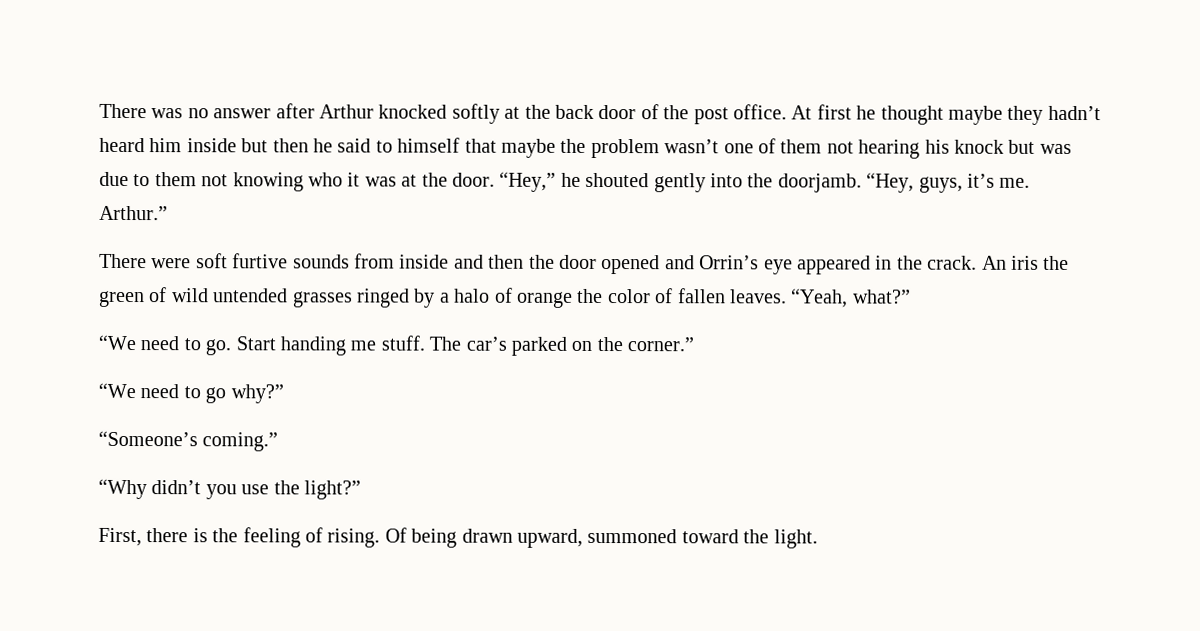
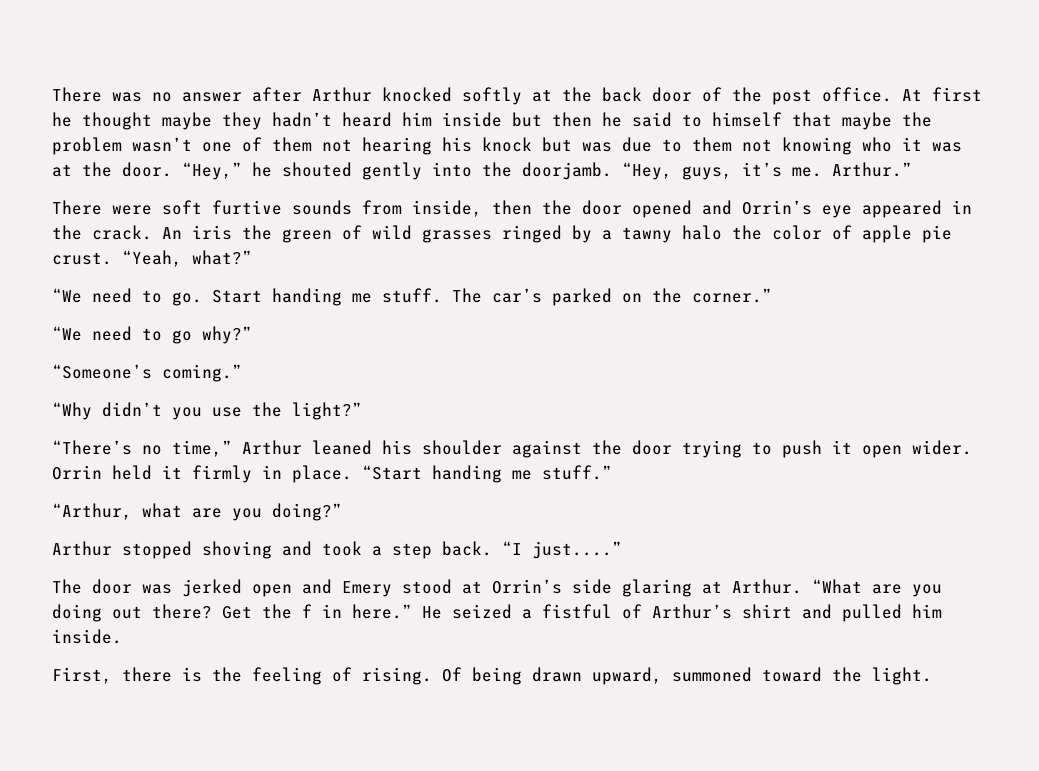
- There were soft furtive sounds from inside and then the door opened and Orrin’s eye appeared in the crack.
+ There were soft furtive sounds from inside, then the door opened and Orrin’s eye appeared in the crack.
- An iris the green of wild untended grasses ringed by a halo of orange the color of fallen leaves.
+ An iris the green of wild grasses ringed by a tawny halo the color of apple pie crust.
+ “There’s no time,” Arthur leaned his shoulder against the door trying to push it open wider. Orrin held it firmly in place. “Start handing me stuff.”
+ “Arthur, what are you doing?”
+ Arthur stopped shoving and took a step back. “I just....”
+ The door was jerked open and Emery stood at Orrin’s side glaring at Arthur. “What are you doing out there? Get the f in here.” He seized a fistful of Arthur’s shirt and pulled him inside.

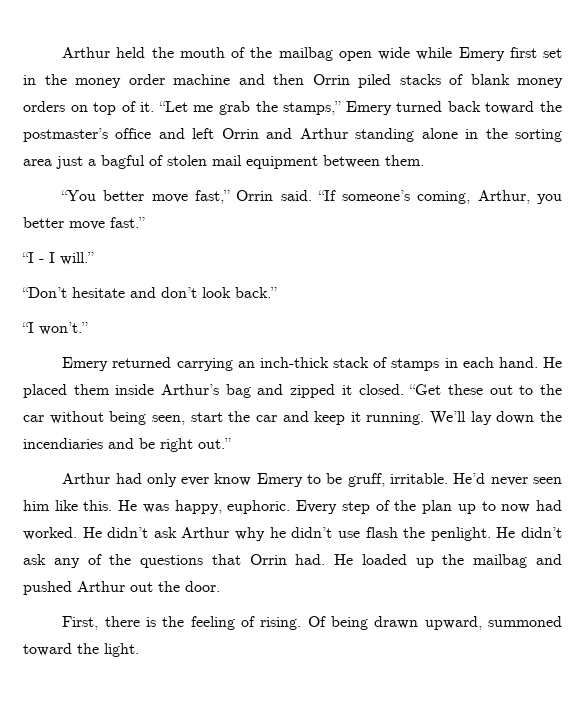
- There was no answer after Arthur knocked softly at the back door of the post office. At first he thought maybe they hadn’t heard him inside but then he said to himself that maybe the problem wasn’t one of them not hearing his knock but was due to them not knowing who it was at the door. “Hey,” he shouted gently into the doorjamb. “Hey, guys, it’s me. Arthur.”
- There were soft furtive sounds from inside, then the door opened and Orrin’s eye appeared in the crack. An iris the green of wild grasses ringed by a tawny halo the color of apple pie crust. “Yeah, what?”
- “We need to go. Start handing me stuff. The car’s parked on the corner.”
- “We need to go why?”
- “Someone’s coming.”
- “Why didn’t you use the light?”
- “There’s no time,” Arthur leaned his shoulder against the door trying to push it open wider. Orrin held it firmly in place. “Start handing me stuff.”
- “Arthur, what are you doing?”
- Arthur stopped shoving and took a step back. “I just....”
- The door was jerked open and Emery stood at Orrin’s side glaring at Arthur. “What are you doing out there? Get the f in here.” He seized a fistful of Arthur’s shirt and pulled him inside.
+ Arthur held the mouth of the mailbag open wide while Emery first set in the money order machine and then Orrin piled stacks of blank money orders on top of it. “Let me grab the stamps,” Emery turned back toward the postmaster’s office and left Orrin and Arthur standing alone in the sorting area just a bagful of stolen mail equipment between them.
+ “You better move fast,” Orrin said. “If someone’s coming, Arthur, you better move fast.”
+ “I - I will.”
+ “Don’t hesitate and don’t look back.”
+ “I won’t.”
+ Emery returned carrying an inch-thick stack of stamps in each hand. He placed them inside Arthur’s bag and zipped it closed. “Get these out to the car without being seen, start the car and keep it running. We’ll lay down the incendiaries and be right out.”
+ Arthur had only ever know Emery to be gruff, irritable. He’d never seen him like this. He was happy, euphoric. Every step of the plan up to now had worked. He didn’t ask Arthur why he didn’t use flash the penlight. He didn’t ask any of the questions that Orrin had. He loaded up the mailbag and pushed Arthur out the door.

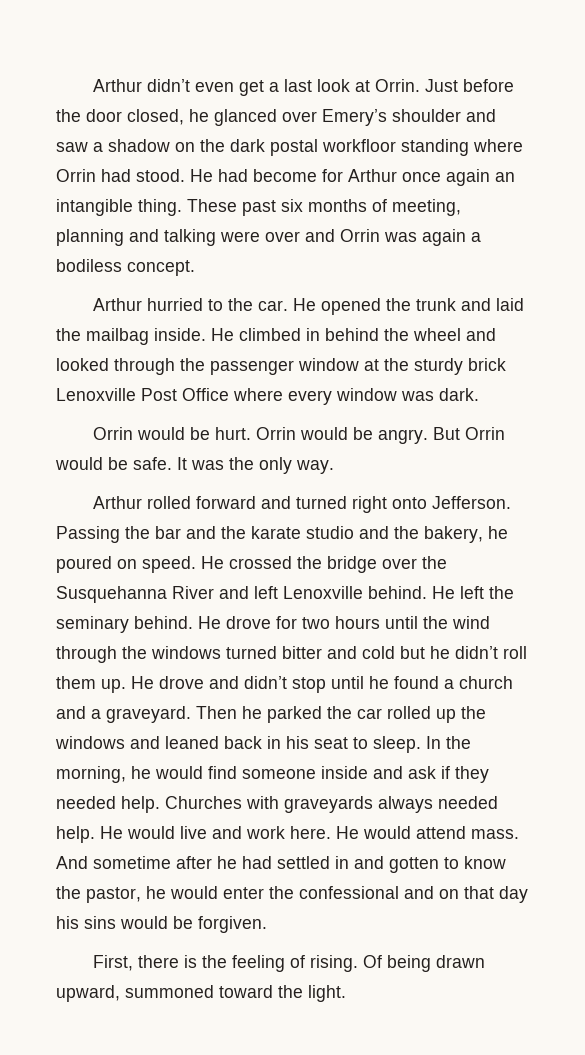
- Arthur held the mouth of the mailbag open wide while Emery first set in the money order machine and then Orrin piled stacks of blank money orders on top of it. “Let me grab the stamps,” Emery turned back toward the postmaster’s office and left Orrin and Arthur standing alone in the sorting area just a bagful of stolen mail equipment between them.
- “You better move fast,” Orrin said. “If someone’s coming, Arthur, you better move fast.”
- “I - I will.”
- “Don’t hesitate and don’t look back.”
- “I won’t.”
- Emery returned carrying an inch-thick stack of stamps in each hand. He placed them inside Arthur’s bag and zipped it closed. “Get these out to the car without being seen, start the car and keep it running. We’ll lay down the incendiaries and be right out.”
- Arthur had only ever know Emery to be gruff, irritable. He’d never seen him like this. He was happy, euphoric. Every step of the plan up to now had worked. He didn’t ask Arthur why he didn’t use flash the penlight. He didn’t ask any of the questions that Orrin had. He loaded up the mailbag and pushed Arthur out the door.
+ Arthur didn’t even get a last look at Orrin. Just before the door closed, he glanced over Emery’s shoulder and saw a shadow on the dark postal workfloor standing where Orrin had stood. He had become for Arthur once again an intangible thing. These past six months of meeting, planning and talking were over and Orrin was again a bodiless concept.
+ Arthur hurried to the car. He opened the trunk and laid the mailbag inside. He climbed in behind the wheel and looked through the passenger window at the sturdy brick Lenoxville Post Office where every window was dark.
+ Orrin would be hurt. Orrin would be angry. But Orrin would be safe. It was the only way.
+ Arthur rolled forward and turned right onto Jefferson. Passing the bar and the karate studio and the bakery, he poured on speed. He crossed the bridge over the Susquehanna River and left Lenoxville behind. He left the seminary behind. He drove for two hours until the wind through the windows turned bitter and cold but he didn’t roll them up. He drove and didn’t stop until he found a church and a graveyard. Then he parked the car rolled up the windows and leaned back in his seat to sleep. In the morning, he would find someone inside and ask if they needed help. Churches with graveyards always needed help. He would live and work here. He would attend mass. And sometime after he had settled in and gotten to know the pastor, he would enter the confessional and on that day his sins would be forgiven.

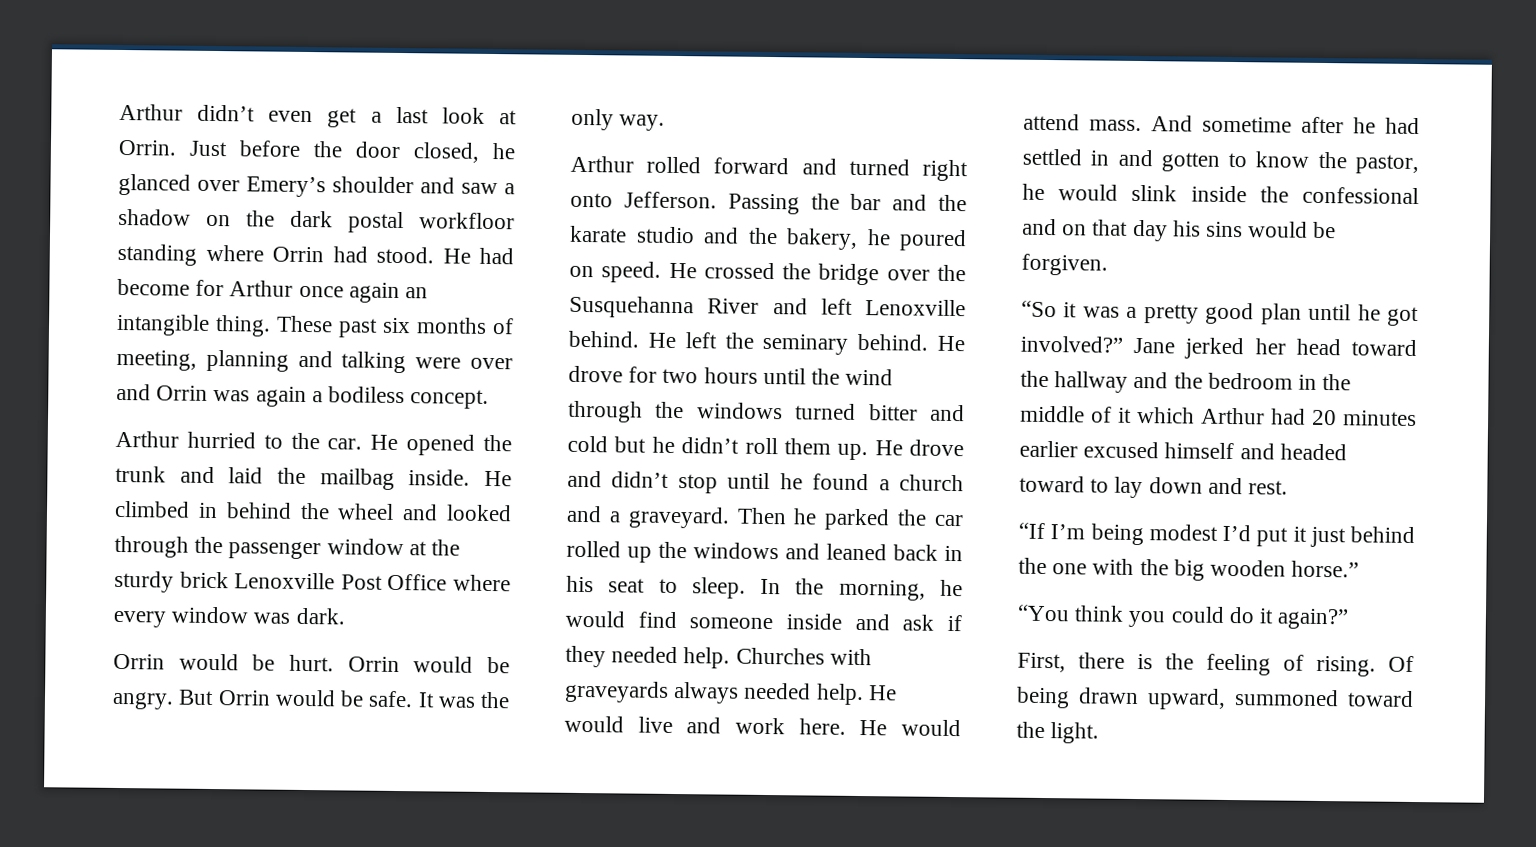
- And sometime after he had settled in and gotten to know the pastor, he would enter the confessional and on that day his sins would be forgiven.
+ And sometime after he had settled in and gotten to know the pastor, he would slink inside the confessional and on that day his sins would be forgiven.
+ “So it was a pretty good plan until he got involved?” Jane jerked her head toward the hallway and the bedroom in the middle of it which Arthur had 20 minutes earlier excused himself and headed toward to lay down and rest.
+ “If I’m being modest I’d put it just behind the one with the big wooden horse.”
+ “You think you could do it again?”

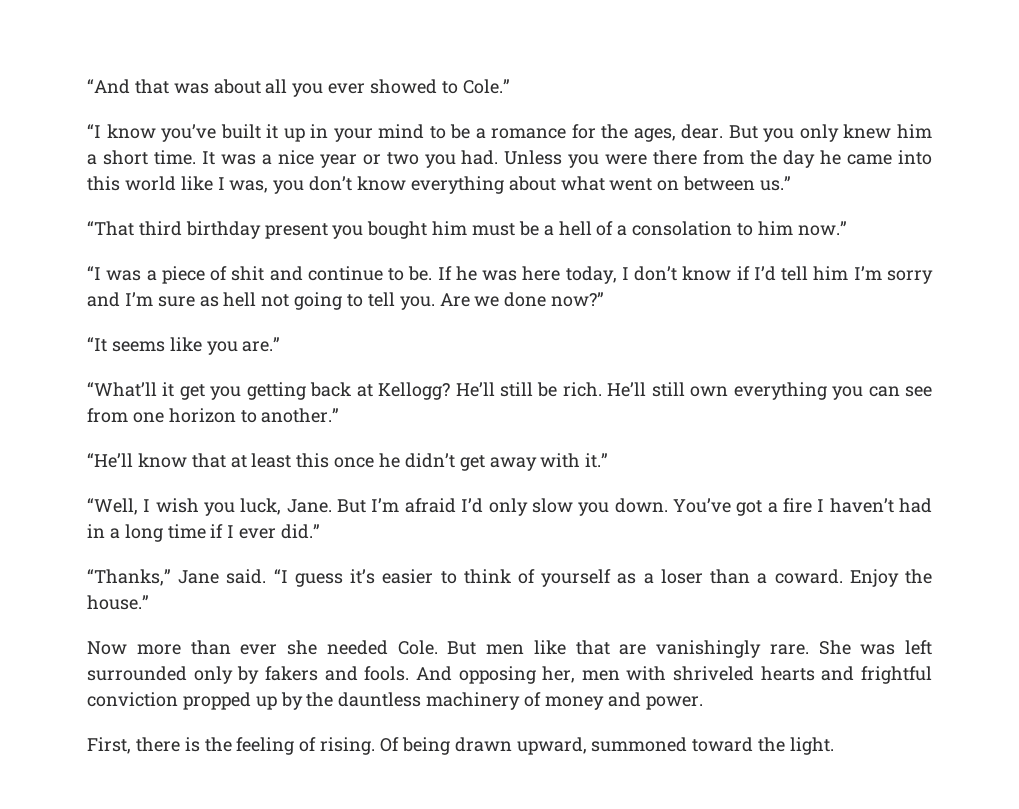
- Arthur didn’t even get a last look at Orrin. Just before the door closed, he glanced over Emery’s shoulder and saw a shadow on the dark postal workfloor standing where Orrin had stood. He had become for Arthur once again an intangible thing. These past six months of meeting, planning and talking were over and Orrin was again a bodiless concept.
- Arthur hurried to the car. He opened the trunk and laid the mailbag inside. He climbed in behind the wheel and looked through the passenger window at the sturdy brick Lenoxville Post Office where every window was dark.
- Orrin would be hurt. Orrin would be angry. But Orrin would be safe. It was the only way.
- Arthur rolled forward and turned right onto Jefferson. Passing the bar and the karate studio and the bakery, he poured on speed. He crossed the bridge over the Susquehanna River and left Lenoxville behind. He left the seminary behind. He drove for two hours until the wind through the windows turned bitter and cold but he didn’t roll them up. He drove and didn’t stop until he found a church and a graveyard. Then he parked the car rolled up the windows and leaned back in his seat to sleep. In the morning, he would find someone inside and ask if they needed help. Churches with graveyards always needed help. He would live and work here. He would attend mass. And sometime after he had settled in and gotten to know the pastor, he would slink inside the confessional and on that day his sins would be forgiven.
- “So it was a pretty good plan until he got involved?” Jane jerked her head toward the hallway and the bedroom in the middle of it which Arthur had 20 minutes earlier excused himself and headed toward to lay down and rest.
- “If I’m being modest I’d put it just behind the one with the big wooden horse.”
- “You think you could do it again?”
+ “And that was about all you ever showed to Cole.”
+ “I know you’ve built it up in your mind to be a romance for the ages, dear. But you only knew him a short time. It was a nice year or two you had. Unless you were there from the day he came into this world like I was, you don’t know everything about what went on between us.”
+ “That third birthday present you bought him must be a hell of a consolation to him now.”
+ “I was a piece of shit and continue to be. If he was here today, I don’t know if I’d tell him I’m sorry and I’m sure as hell not going to tell you. Are we done now?”
+ “It seems like you are.”
+ “What’ll it get you getting back at Kellogg? He’ll still be rich. He’ll still own everything you can see from one horizon to another.”
+ “He’ll know that at least this once he didn’t get away with it.”
+ “Well, I wish you luck, Jane. But I’m afraid I’d only slow you down. You’ve got a fire I haven’t had in a long time if I ever did.”
+ “Thanks,” Jane said. “I guess it’s easier to think of yourself as a loser than a coward. Enjoy the house.”
+ Now more than ever she needed Cole. But men like that are vanishingly rare. She was left surrounded only by fakers and fools. And opposing her, men with shriveled hearts and frightful conviction propped up by the dauntless machinery of money and power.

